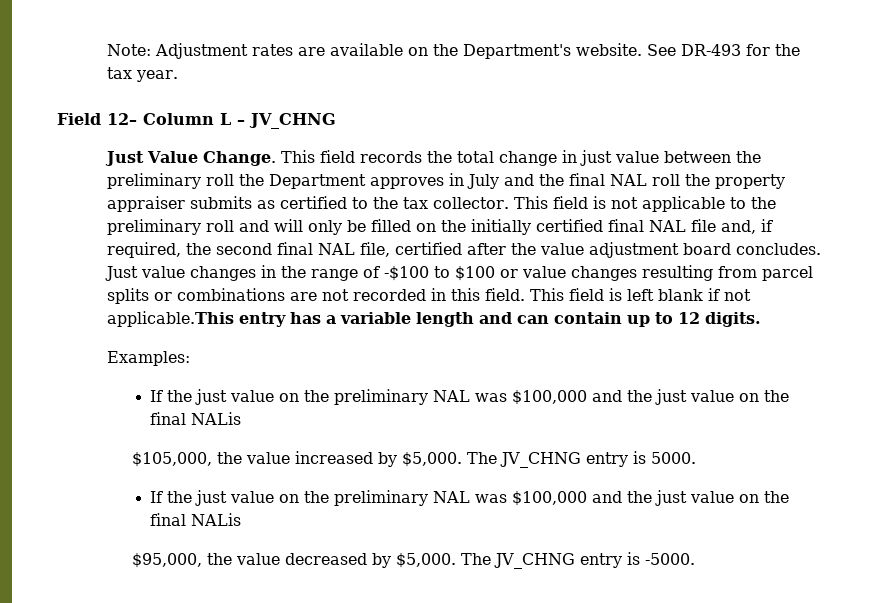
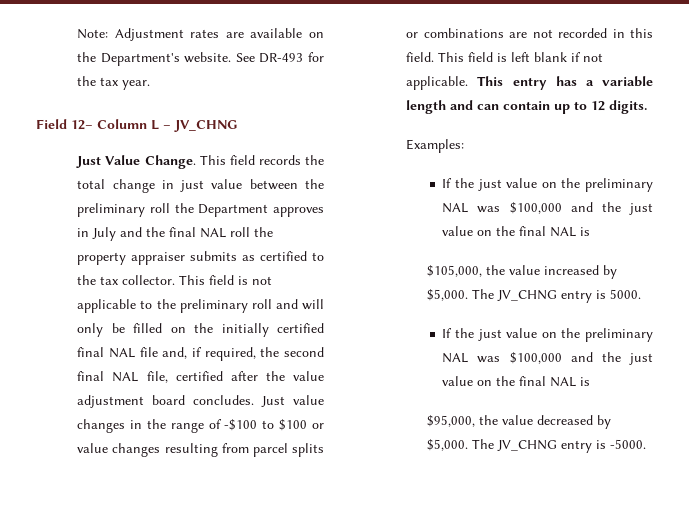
- This field is left blank if not applicable.This entry has a variable length and can contain up to 12 digits.
+ This field is left blank if not applicable. This entry has a variable length and can contain up to 12 digits.
  Examples:
- If the just value on the preliminary NAL was $100,000 and the just value on the final NALis
+ If the just value on the preliminary NAL was $100,000 and the just value on the final NAL is
  The JV_CHNG entry is 5000.
- If the just value on the preliminary NAL was $100,000 and the just value on the final NALis
+ If the just value on the preliminary NAL was $100,000 and the just value on the final NAL is

